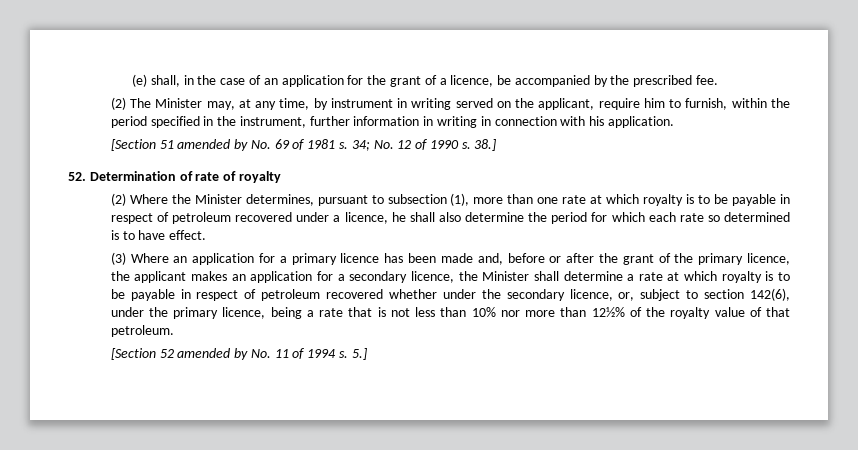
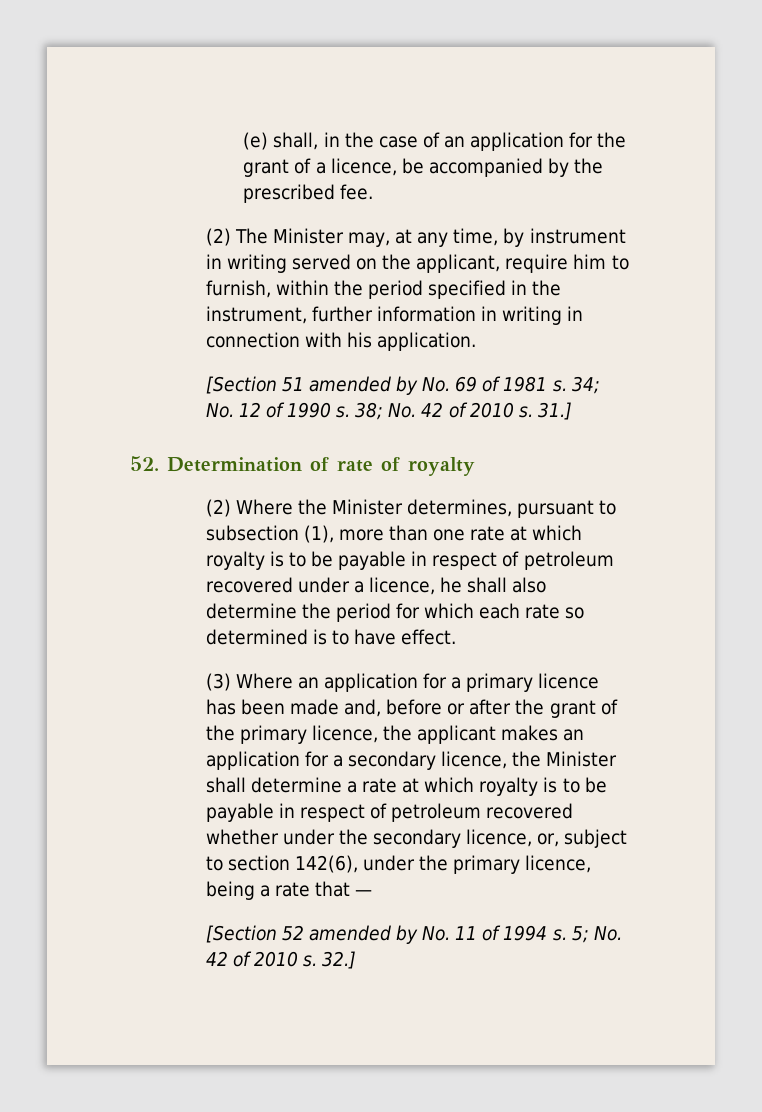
- 38.]
+ 38; No. 42 of 2010 s. 31.]
- (3) Where an application for a primary licence has been made and, before or after the grant of the primary licence, the applicant makes an application for a secondary licence, the Minister shall determine a rate at which royalty is to be payable in respect of petroleum recovered whether under the secondary licence, or, subject to section 142(6), under the primary licence, being a rate that is not less than 10% nor more than 12½% of the royalty value of that petroleum.
+ (3) Where an application for a primary licence has been made and, before or after the grant of the primary licence, the applicant makes an application for a secondary licence, the Minister shall determine a rate at which royalty is to be payable in respect of petroleum recovered whether under the secondary licence, or, subject to section 142(6), under the primary licence, being a rate that —
- 5.]
+ 5; No. 42 of 2010 s. 32.]

